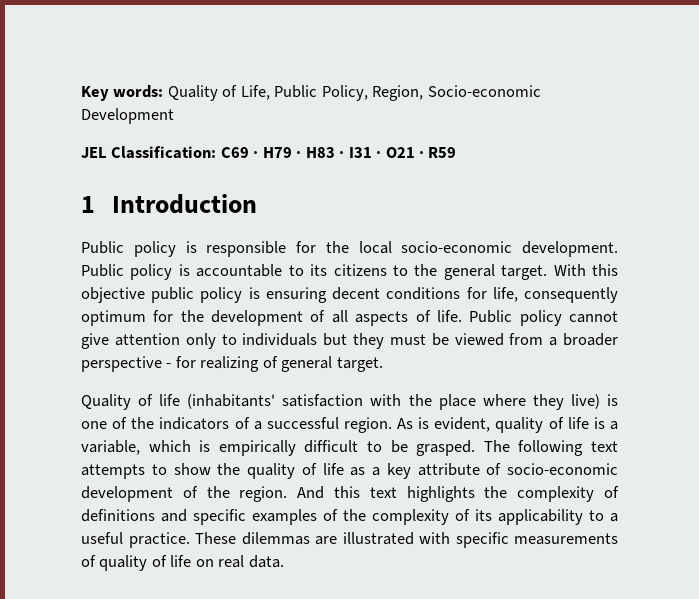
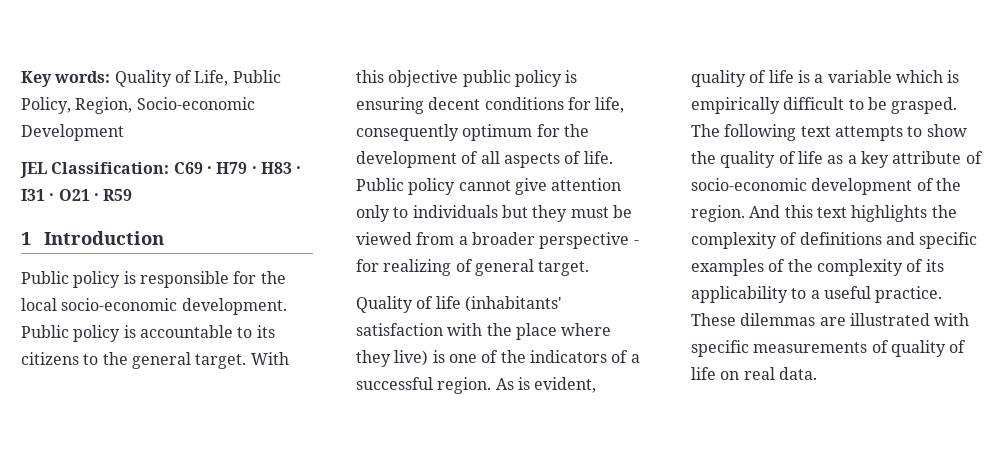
- As is evident, quality of life is a variable, which is empirically difficult to be grasped.
+ As is evident, quality of life is a variable which is empirically difficult to be grasped.

